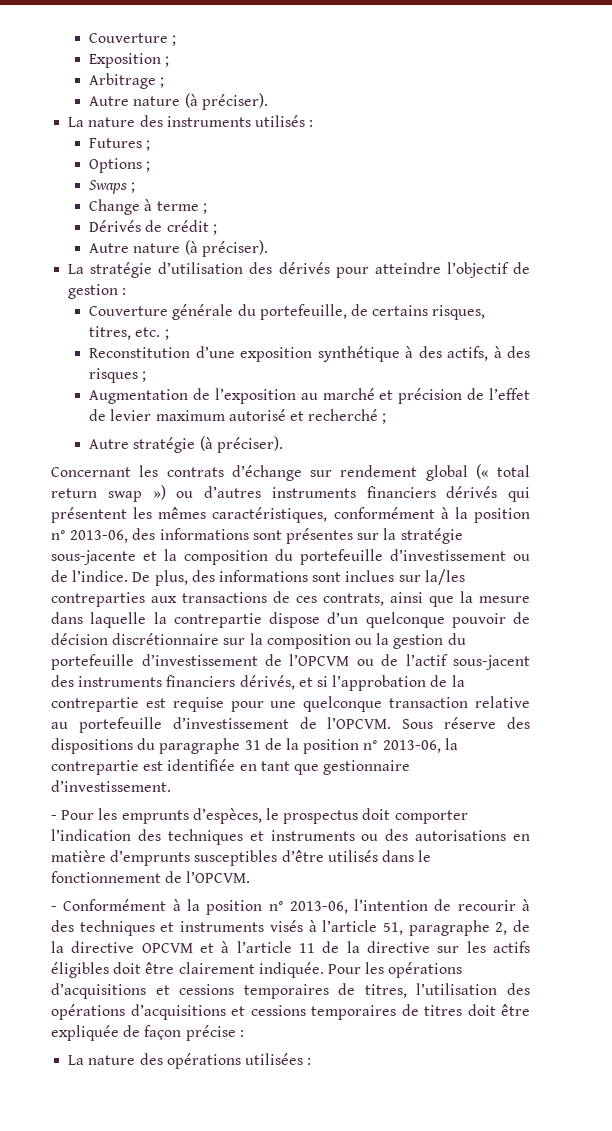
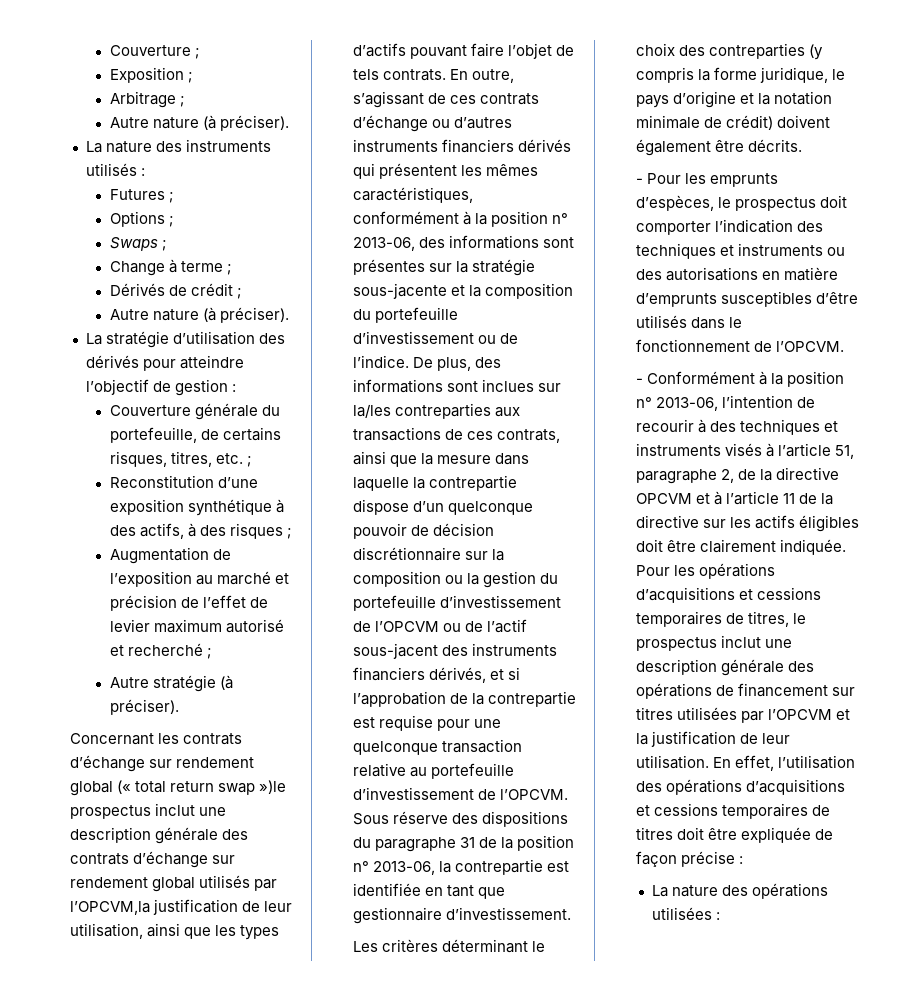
- Concernant les contrats d’échange sur rendement global (« total return swap ») ou d’autres instruments financiers dérivés qui présentent les mêmes caractéristiques, conformément à la position n° 2013-06, des informations sont présentes sur la stratégie sous-jacente et la composition du portefeuille d’investissement ou de l’indice.
+ Concernant les contrats d’échange sur rendement global (« total return swap »)le prospectus inclut une description générale des contrats d’échange sur rendement global utilisés par l’OPCVM,la justification de leur utilisation, ainsi que les types d’actifs pouvant faire l’objet de tels contrats. En outre, s’agissant de ces contrats d’échange ou d’autres instruments financiers dérivés qui présentent les mêmes caractéristiques, conformément à la position n° 2013-06, des informations sont présentes sur la stratégie sous-jacente et la composition du portefeuille d’investissement ou de l’indice.
+ Les critères déterminant le choix des contreparties (y compris la forme juridique, le pays d’origine et la notation minimale de crédit) doivent également être décrits.
- Pour les opérations d’acquisitions et cessions temporaires de titres, l’utilisation des opérations d’acquisitions et cessions temporaires de titres doit être expliquée de façon précise :
+ Pour les opérations d’acquisitions et cessions temporaires de titres, le prospectus inclut une description générale des opérations de financement sur titres utilisées par l’OPCVM et la justification de leur utilisation. En effet, l’utilisation des opérations d’acquisitions et cessions temporaires de titres doit être expliquée de façon précise :

